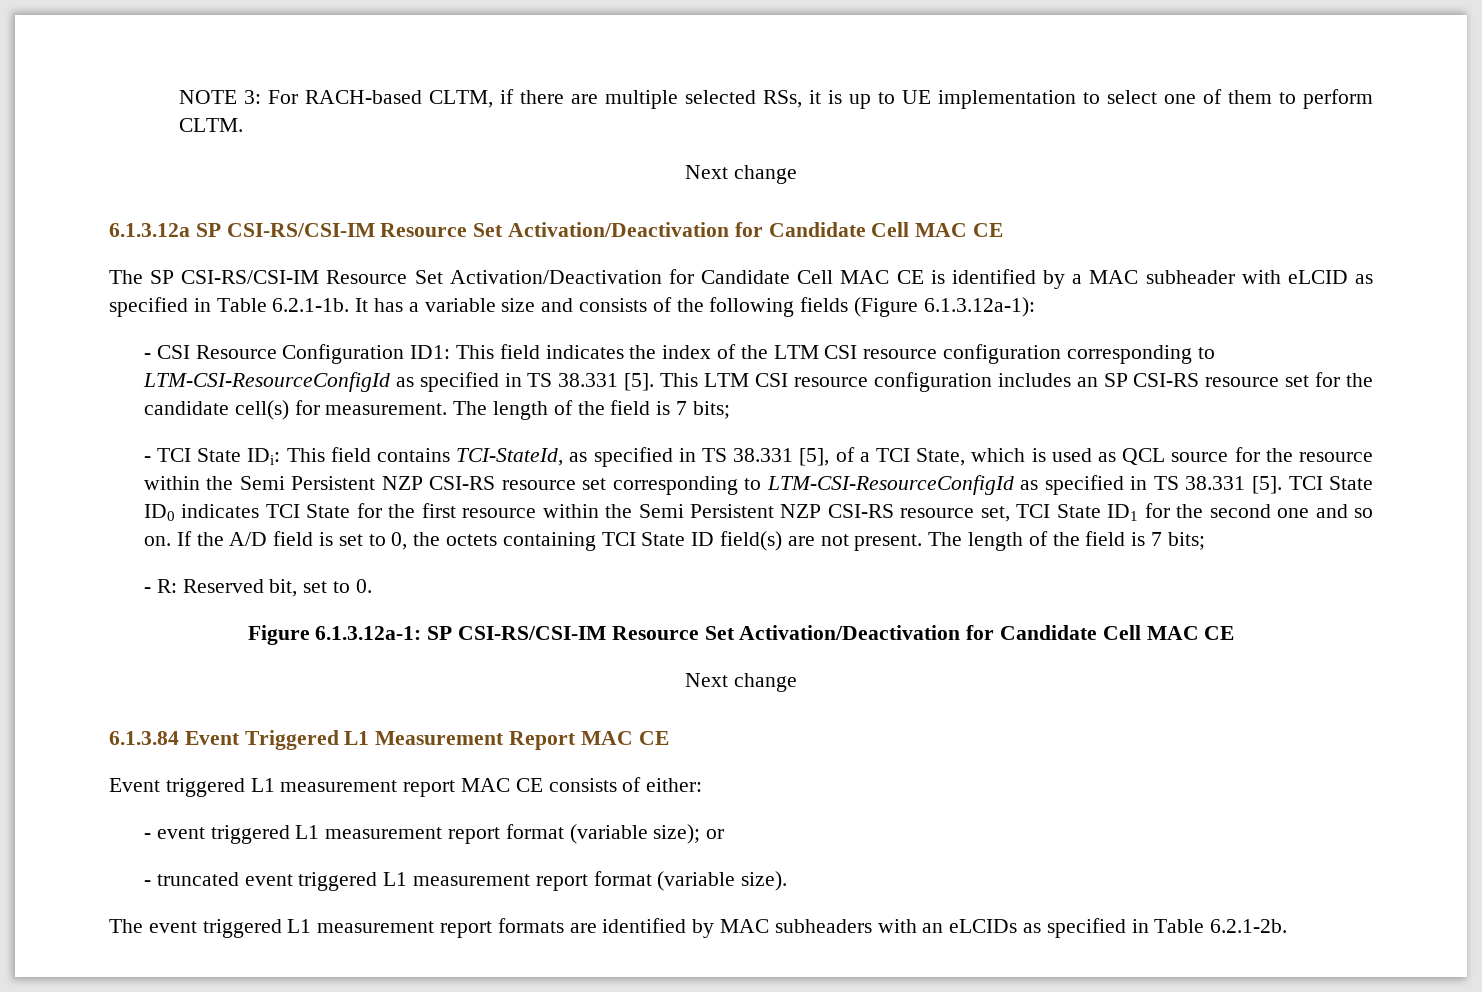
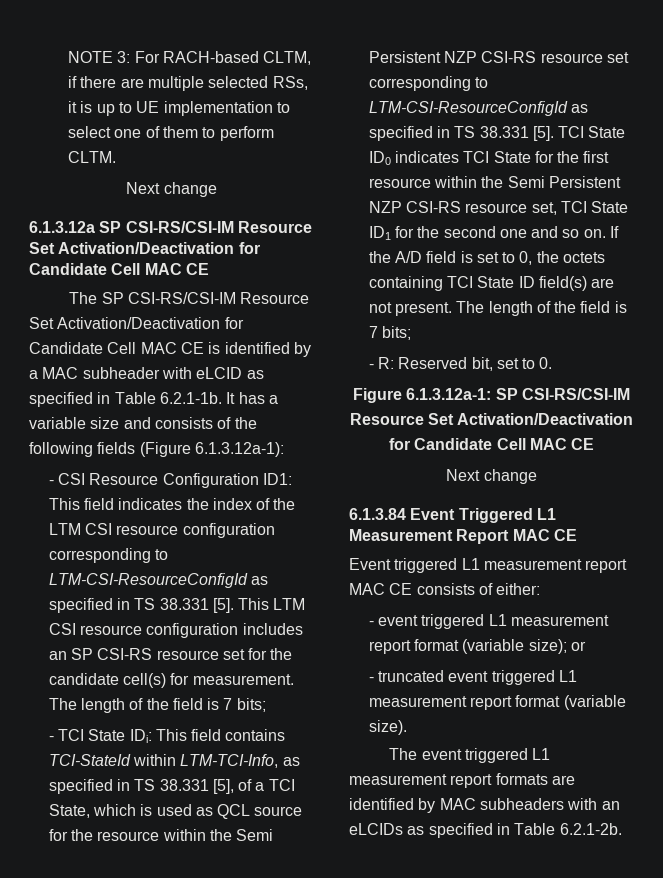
- - TCI State IDi: This field contains TCI-StateId, as specified in TS 38.331 [5], of a TCI State, which is used as QCL source for the resource within the Semi Persistent NZP CSI-RS resource set corresponding to LTM-CSI-ResourceConfigId as specified in TS 38.331 [5].
+ - TCI State IDi: This field contains TCI-StateId within LTM-TCI-Info, as specified in TS 38.331 [5], of a TCI State, which is used as QCL source for the resource within the Semi Persistent NZP CSI-RS resource set corresponding to LTM-CSI-ResourceConfigId as specified in TS 38.331 [5].

